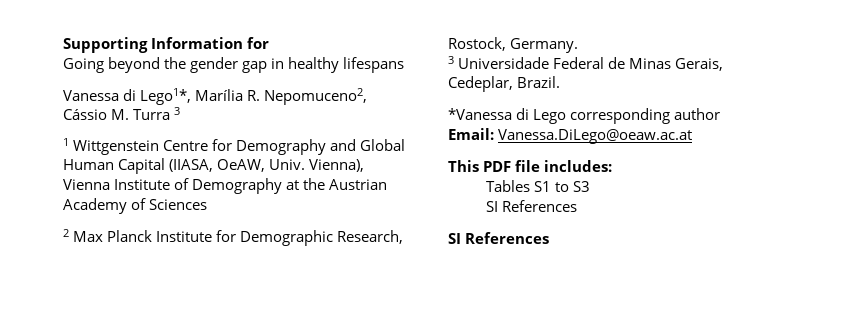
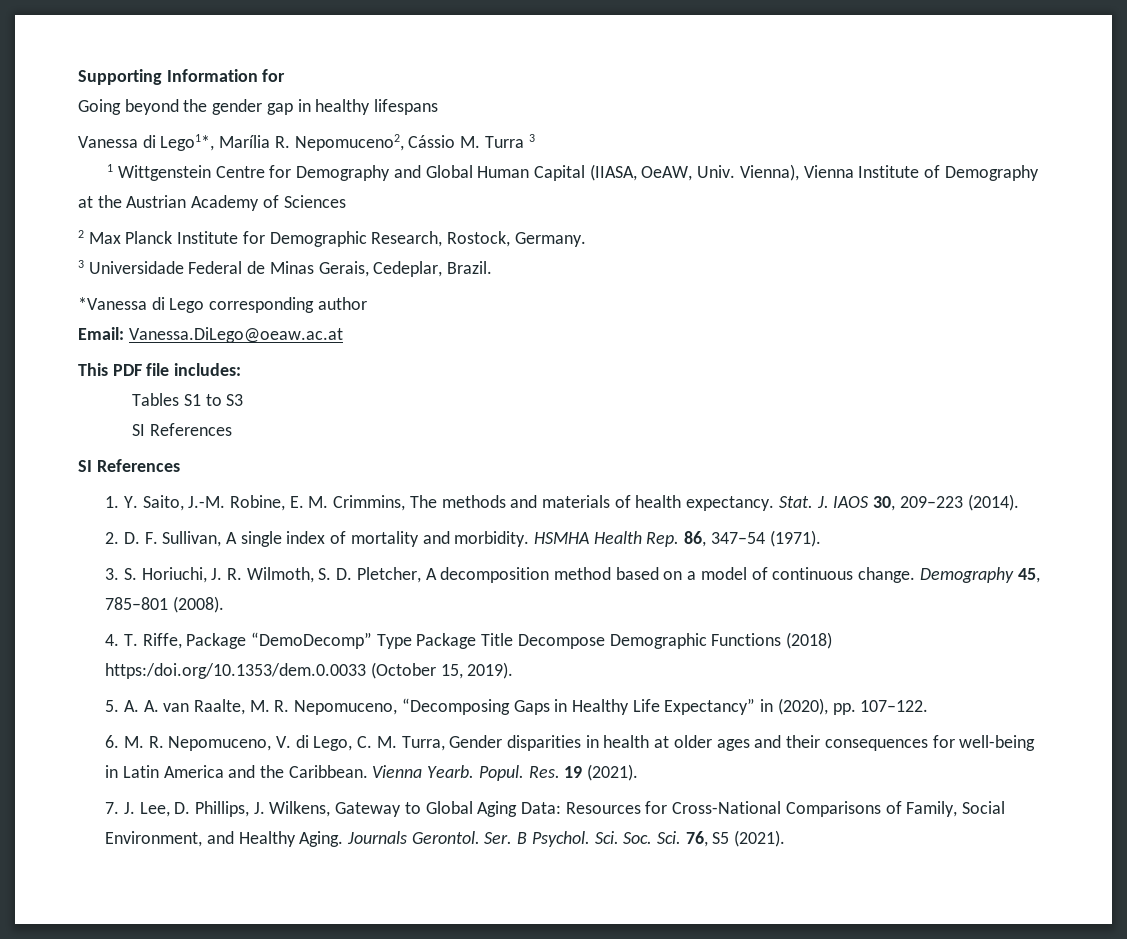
+ 1. Y. Saito, J.-M. Robine, E. M. Crimmins, The methods and materials of health expectancy. Stat. J. IAOS 30, 209–223 (2014).
+ 2. D. F. Sullivan, A single index of mortality and morbidity. HSMHA Health Rep. 86, 347–54 (1971).
+ 3. S. Horiuchi, J. R. Wilmoth, S. D. Pletcher, A decomposition method based on a model of continuous change. Demography 45, 785–801 (2008).
+ 4. T. Riffe, Package “DemoDecomp” Type Package Title Decompose Demographic Functions (2018) https:/doi.org/10.1353/dem.0.0033 (October 15, 2019).
+ 5. A. A. van Raalte, M. R. Nepomuceno, “Decomposing Gaps in Healthy Life Expectancy” in (2020), pp. 107–122.
+ 6. M. R. Nepomuceno, V. di Lego, C. M. Turra, Gender disparities in health at older ages and their consequences for well-being in Latin America and the Caribbean. Vienna Yearb. Popul. Res. 19 (2021).
+ 7. J. Lee, D. Phillips, J. Wilkens, Gateway to Global Aging Data: Resources for Cross-National Comparisons of Family, Social Environment, and Healthy Aging. Journals Gerontol. Ser. B Psychol. Sci. Soc. Sci. 76, S5 (2021).

